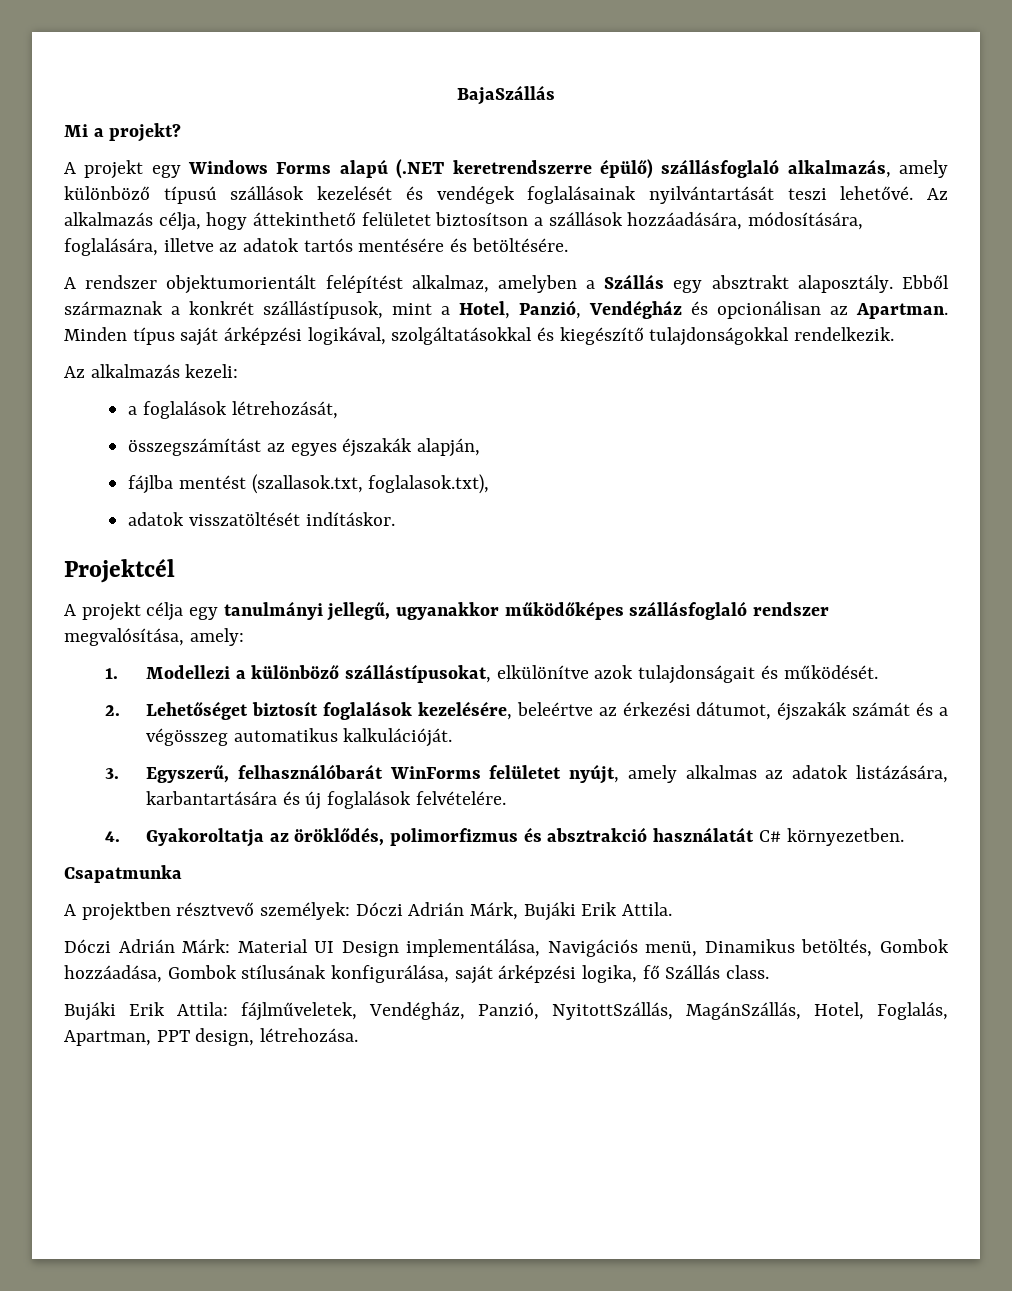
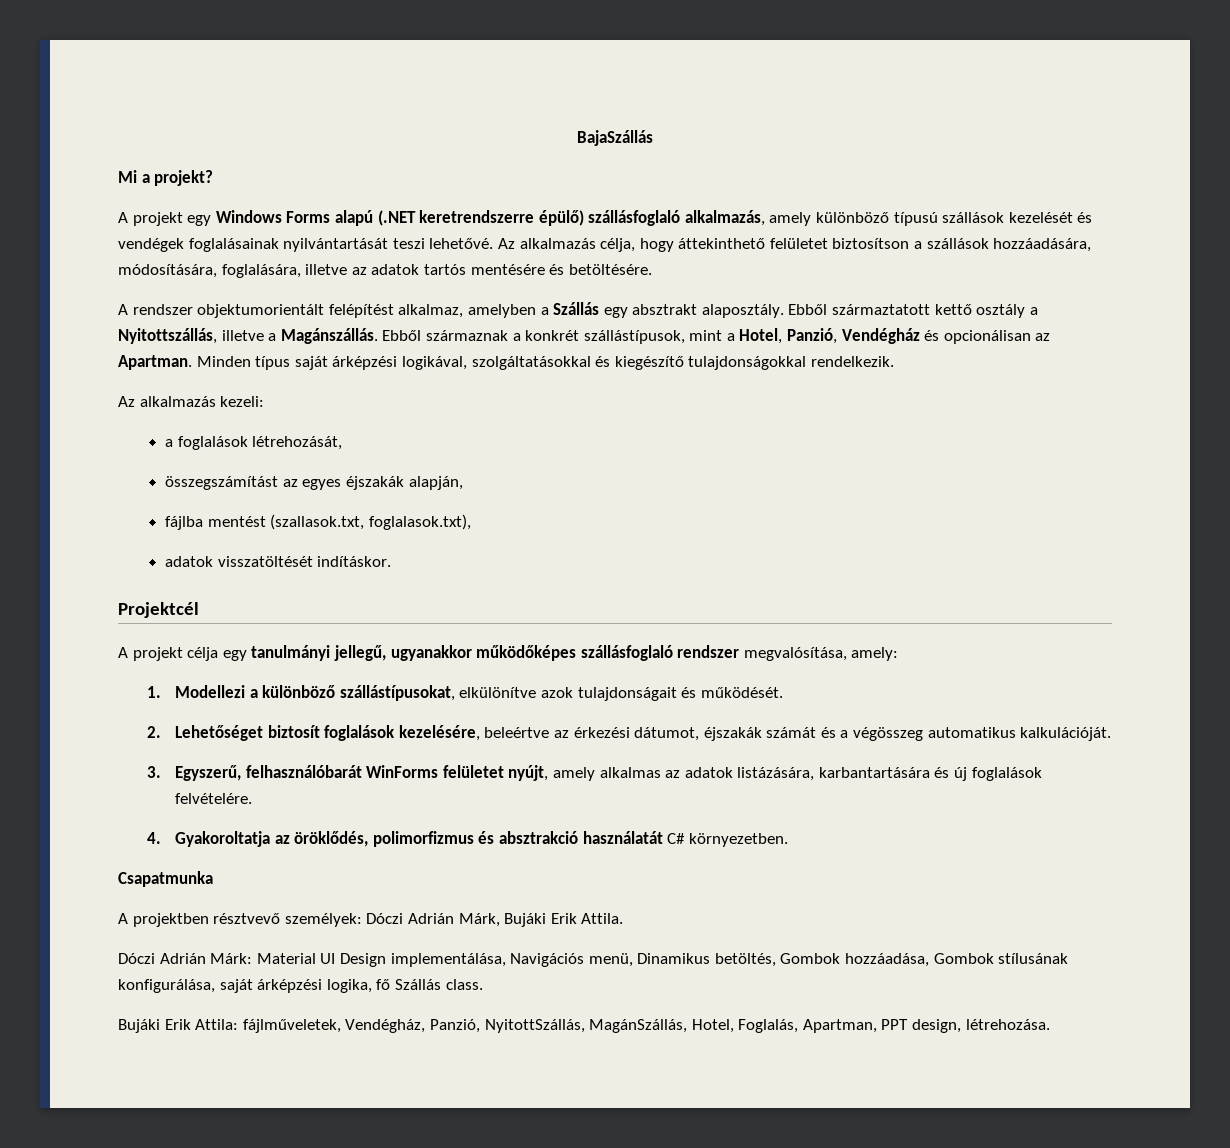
- Ebből származnak a konkrét szállástípusok, mint a Hotel, Panzió, Vendégház és opcionálisan az Apartman.
+ Ebből származtatott kettő osztály a Nyitottszállás, illetve a Magánszállás. Ebből származnak a konkrét szállástípusok, mint a Hotel, Panzió, Vendégház és opcionálisan az Apartman.

